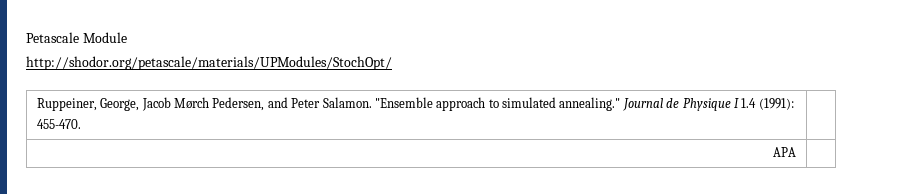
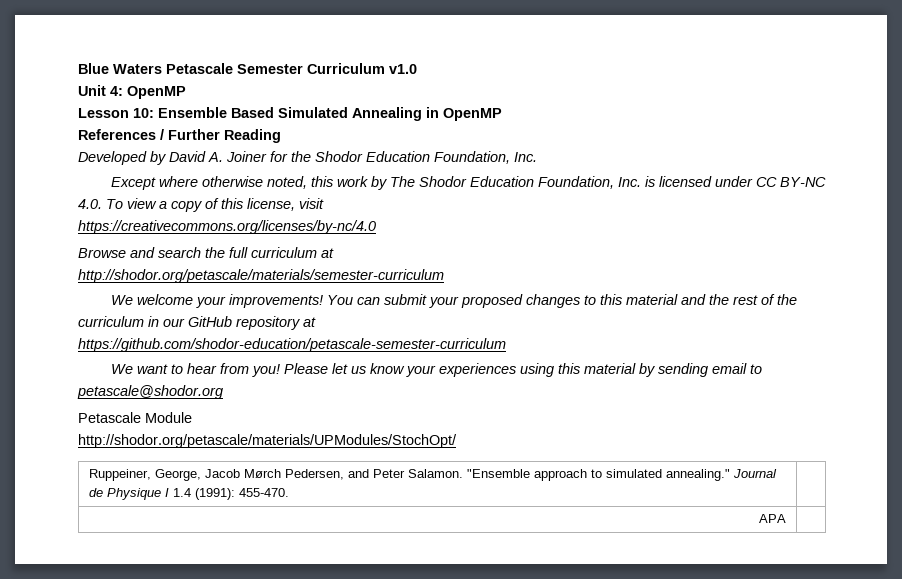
+ Blue Waters Petascale Semester Curriculum v1.0
+ Unit 4: OpenMP
+ Lesson 10: Ensemble Based Simulated Annealing in OpenMP
+ References / Further Reading
+ Developed by David A. Joiner for the Shodor Education Foundation, Inc.
+ Except where otherwise noted, this work by The Shodor Education Foundation, Inc. is licensed under CC BY-NC 4.0. To view a copy of this license, visit
+ https://creativecommons.org/licenses/by-nc/4.0
+ Browse and search the full curriculum at
+ http://shodor.org/petascale/materials/semester-curriculum
+ We welcome your improvements! You can submit your proposed changes to this material and the rest of the curriculum in our GitHub repository at
+ https://github.com/shodor-education/petascale-semester-curriculum
+ We want to hear from you! Please let us know your experiences using this material by sending email to petascale@shodor.org

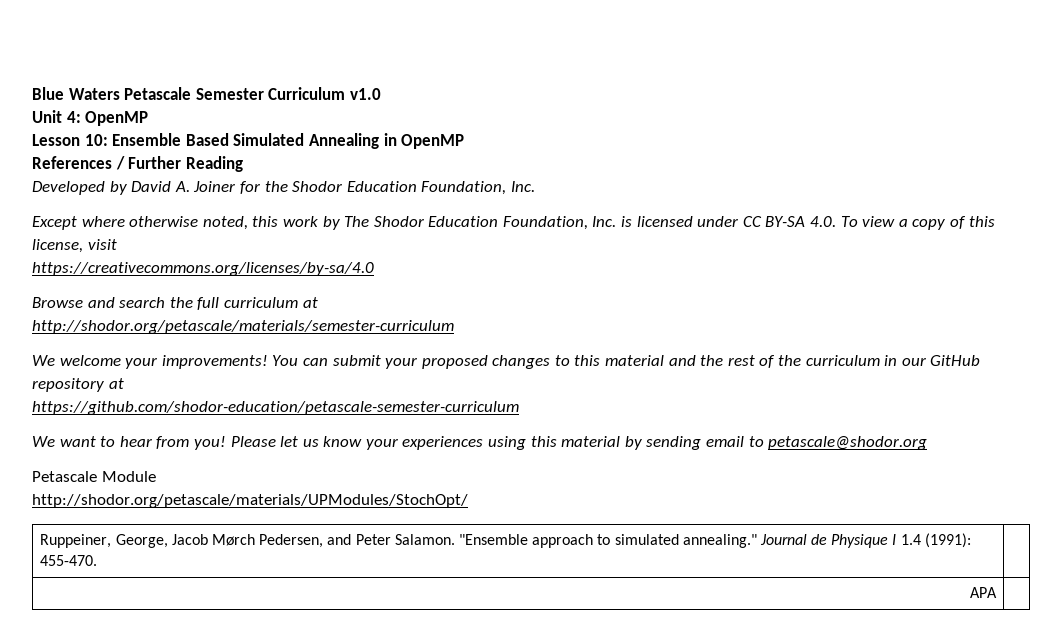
- Except where otherwise noted, this work by The Shodor Education Foundation, Inc. is licensed under CC BY-NC 4.0. To view a copy of this license, visit
+ Except where otherwise noted, this work by The Shodor Education Foundation, Inc. is licensed under CC BY-SA 4.0. To view a copy of this license, visit
- https://creativecommons.org/licenses/by-nc/4.0
+ https://creativecommons.org/licenses/by-sa/4.0

